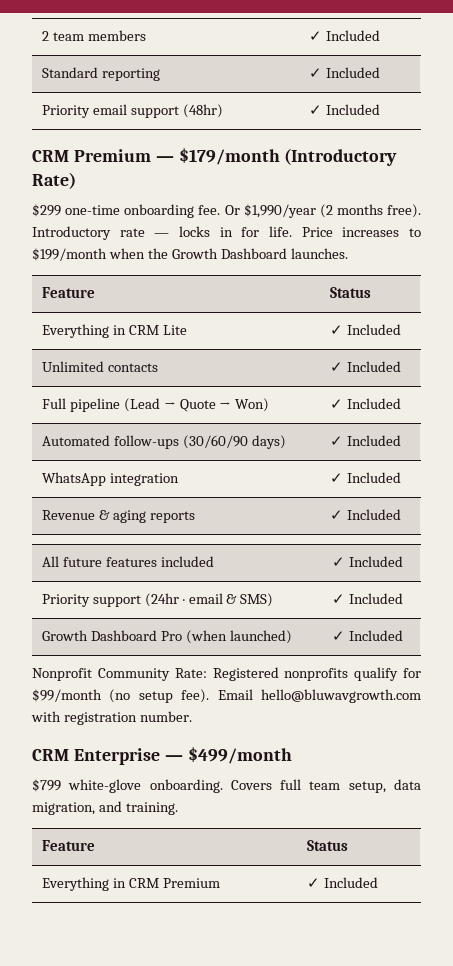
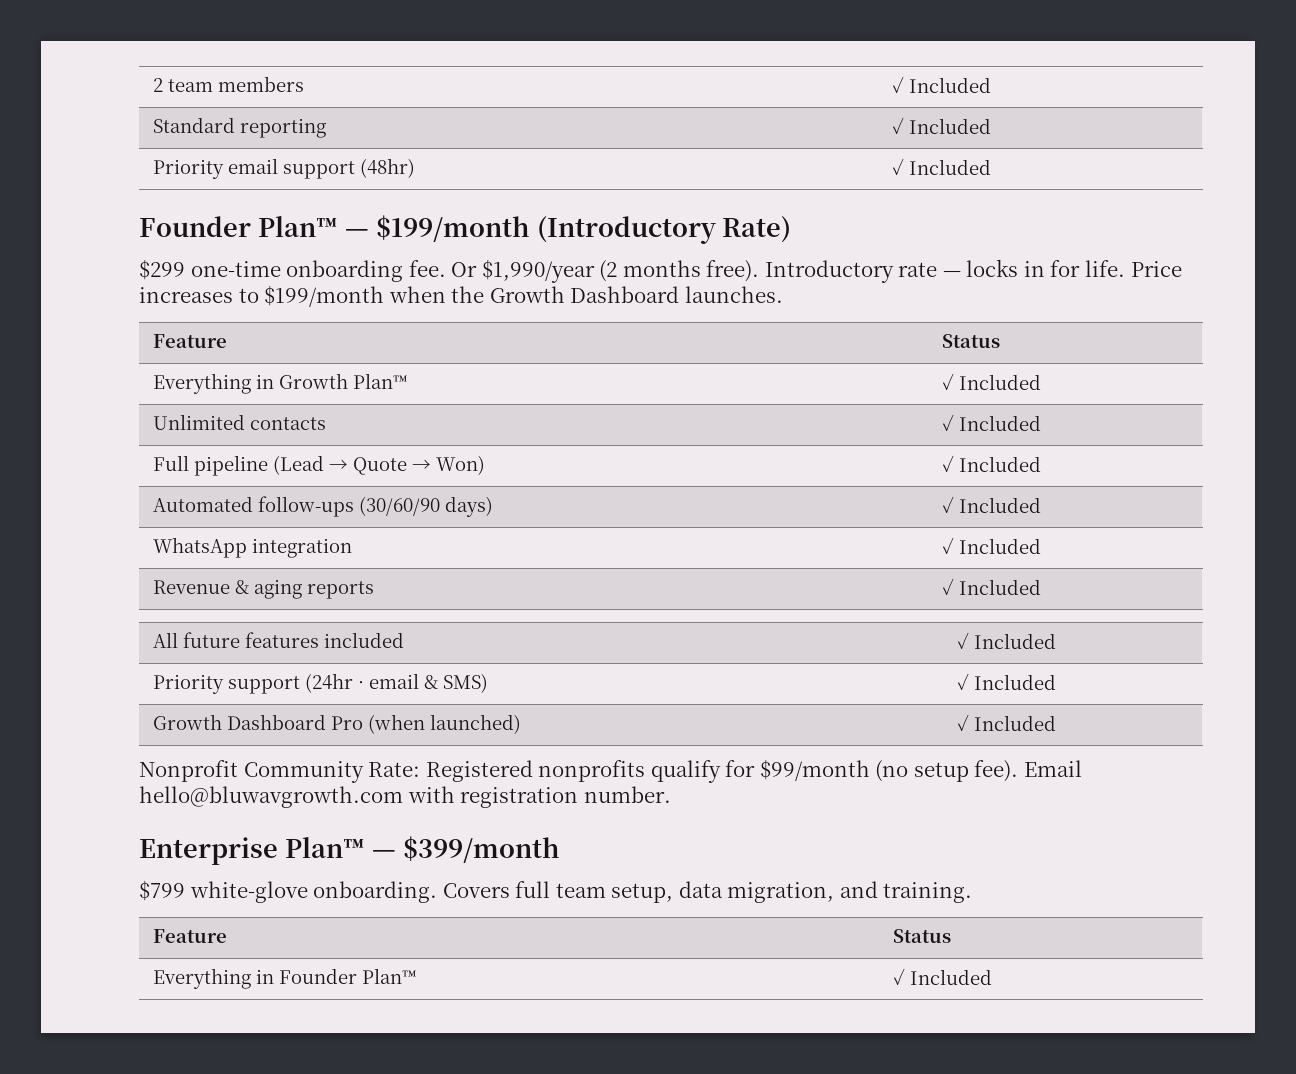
- CRM Premium — $179/month (Introductory Rate)
+ Founder Plan™ — $199/month (Introductory Rate)
- Everything in CRM Lite | ✓ Included
+ Everything in Growth Plan™ | ✓ Included
- CRM Enterprise — $499/month
+ Enterprise Plan™ — $399/month
- Everything in CRM Premium | ✓ Included
+ Everything in Founder Plan™ | ✓ Included

